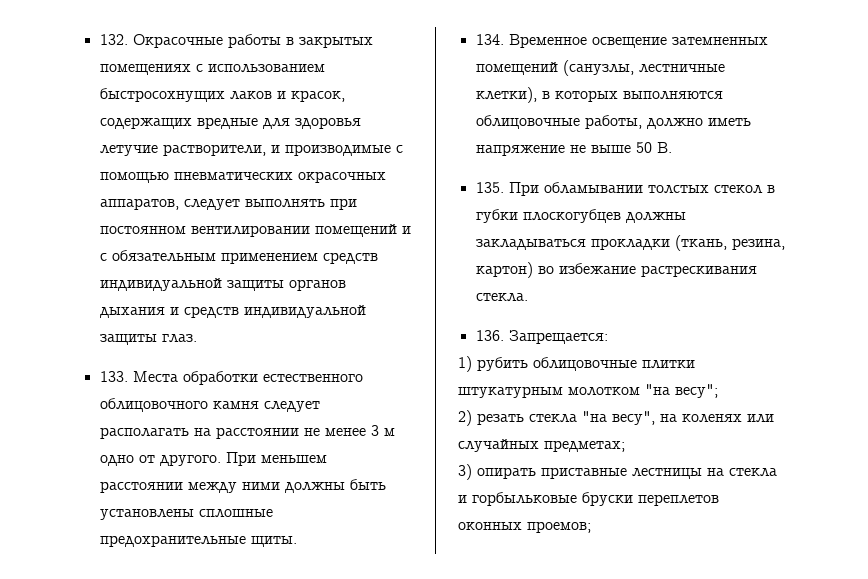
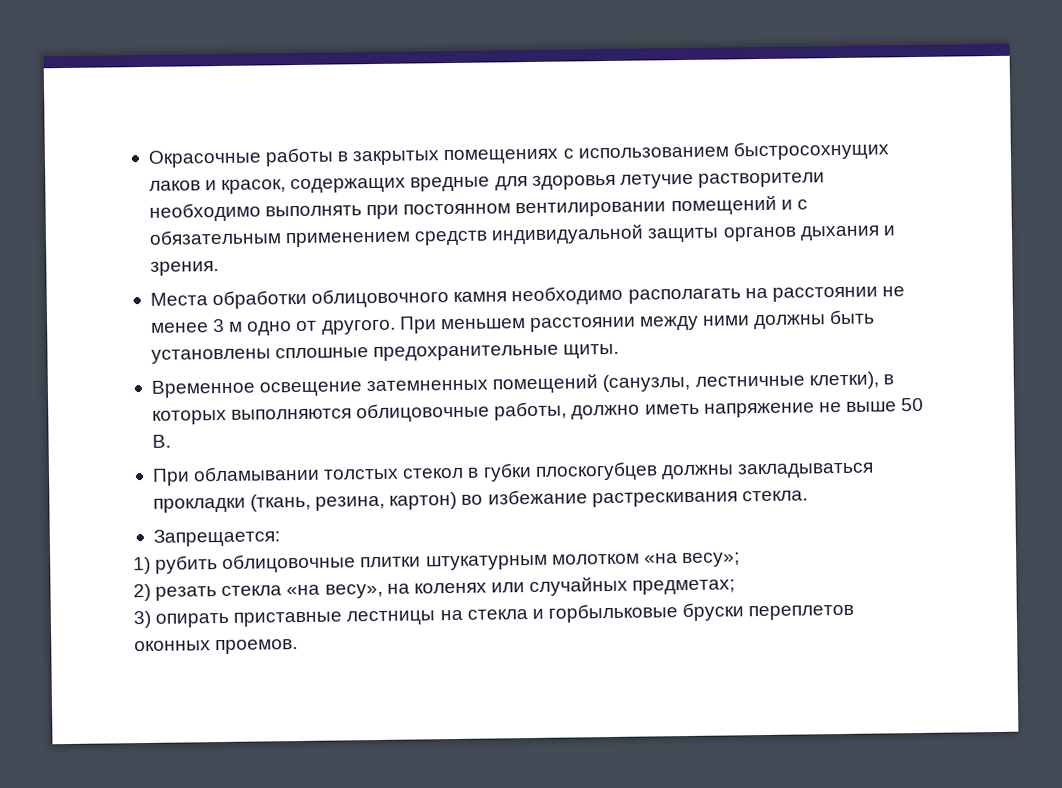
- 132. Окрасочные работы в закрытых помещениях с использованием быстросохнущих лаков и красок, содержащих вредные для здоровья летучие растворители, и производимые с помощью пневматических окрасочных аппаратов, следует выполнять при постоянном вентилировании помещений и с обязательным применением средств индивидуальной защиты органов дыхания и средств индивидуальной защиты глаз.
- 133. Места обработки естественного облицовочного камня следует располагать на расстоянии не менее 3 м одно от другого.
+ Окрасочные работы в закрытых помещениях с использованием быстросохнущих лаков и красок, содержащих вредные для здоровья летучие растворители необходимо выполнять при постоянном вентилировании помещений и с обязательным применением средств индивидуальной защиты органов дыхания и зрения.
+ Места обработки облицовочного камня необходимо располагать на расстоянии не менее 3 м одно от другого.
- 134. Временное освещение затемненных помещений (санузлы, лестничные клетки), в которых выполняются облицовочные работы, должно иметь напряжение не выше 50 В.
+ Временное освещение затемненных помещений (санузлы, лестничные клетки), в которых выполняются облицовочные работы, должно иметь напряжение не выше 50 В.
- 135. При обламывании толстых стекол в губки плоскогубцев должны закладываться прокладки (ткань, резина, картон) во избежание растрескивания стекла.
+ При обламывании толстых стекол в губки плоскогубцев должны закладываться прокладки (ткань, резина, картон) во избежание растрескивания стекла.
- 136. Запрещается:
+ Запрещается:
- 1) рубить облицовочные плитки штукатурным молотком "на весу";
+ 1) рубить облицовочные плитки штукатурным молотком «на весу»;
- 2) резать стекла "на весу", на коленях или случайных предметах;
+ 2) резать стекла «на весу», на коленях или случайных предметах;
- 3) опирать приставные лестницы на стекла и горбыльковые бруски переплетов оконных проемов;
+ 3) опирать приставные лестницы на стекла и горбыльковые бруски переплетов оконных проемов.

